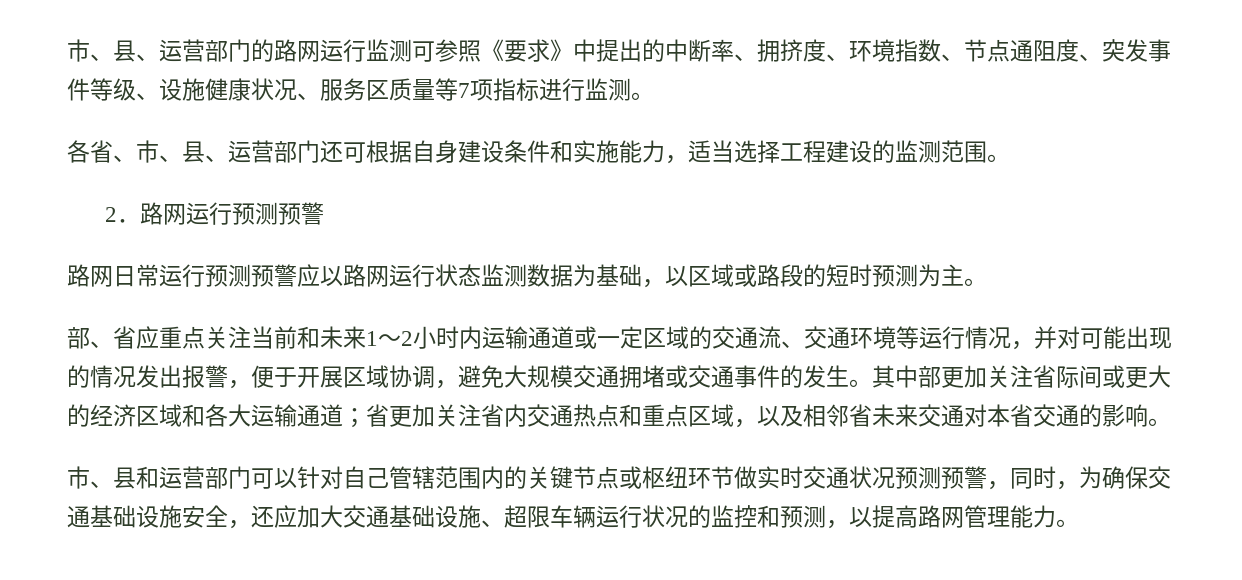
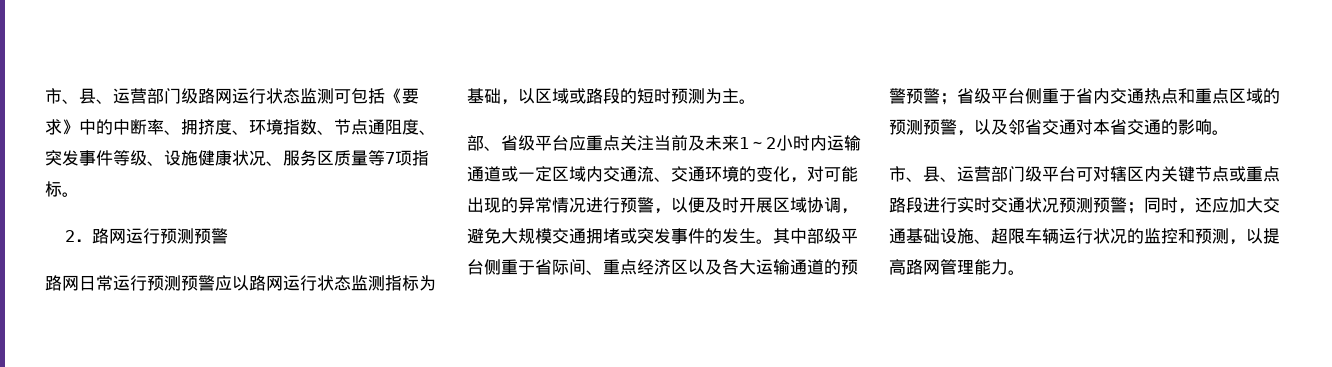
- 市、县、运营部门的路网运行监测可参照《要求》中提出的中断率、拥挤度、环境指数、节点通阻度、突发事件等级、设施健康状况、服务区质量等7项指标进行监测。
- 各省、市、县、运营部门还可根据自身建设条件和实施能力，适当选择工程建设的监测范围。
+ 市、县、运营部门级路网运行状态监测可包括《要求》中的中断率、拥挤度、环境指数、节点通阻度、突发事件等级、设施健康状况、服务区质量等7项指标。
- 路网日常运行预测预警应以路网运行状态监测数据为基础，以区域或路段的短时预测为主。
+ 路网日常运行预测预警应以路网运行状态监测指标为基础，以区域或路段的短时预测为主。
- 部、省应重点关注当前和未来1～2小时内运输通道或一定区域的交通流、交通环境等运行情况，并对可能出现的情况发出报警，便于开展区域协调，避免大规模交通拥堵或交通事件的发生。
+ 部、省级平台应重点关注当前及未来1～2小时内运输通道或一定区域内交通流、交通环境的变化，对可能出现的异常情况进行预警，以便及时开展区域协调，避免大规模交通拥堵或突发事件的发生。
- 其中部更加关注省际间或更大的经济区域和各大运输通道；省更加关注省内交通热点和重点区域，以及相邻省未来交通对本省交通的影响。
+ 其中部级平台侧重于省际间、重点经济区以及各大运输通道的预警预警；省级平台侧重于省内交通热点和重点区域的预测预警，以及邻省交通对本省交通的影响。
- 市、县和运营部门可以针对自己管辖范围内的关键节点或枢纽环节做实时交通状况预测预警，同时，为确保交通基础设施安全，还应加大交通基础设施、超限车辆运行状况的监控和预测，以提高路网管理能力。
+ 市、县、运营部门级平台可对辖区内关键节点或重点路段进行实时交通状况预测预警；同时，还应加大交通基础设施、超限车辆运行状况的监控和预测，以提高路网管理能力。

